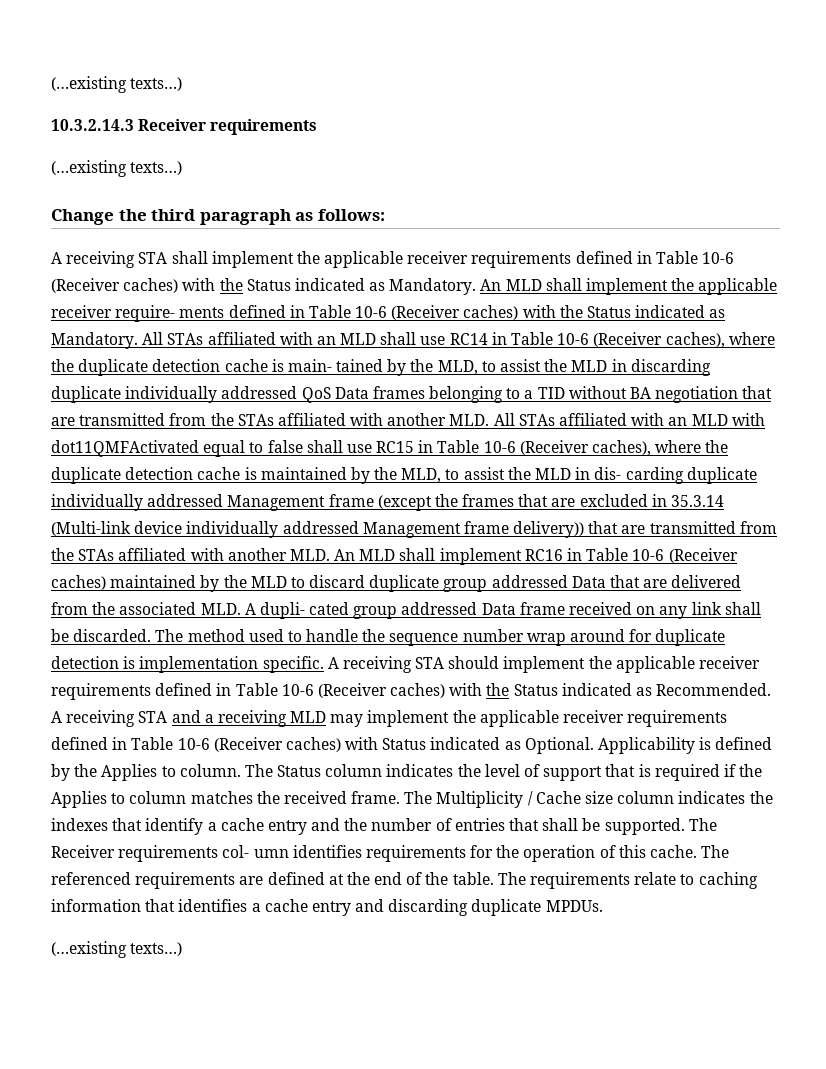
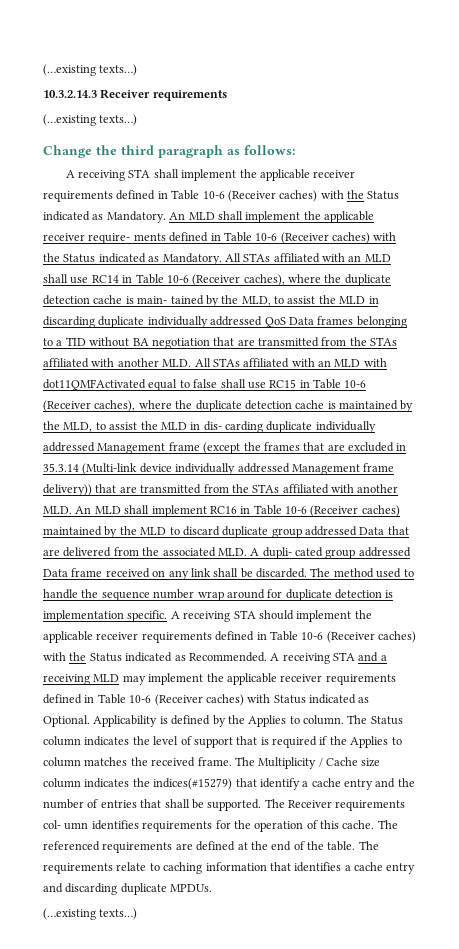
- The Multiplicity / Cache size column indicates the indexes that identify a cache entry and the number of entries that shall be supported.
+ The Multiplicity / Cache size column indicates the indices(#15279) that identify a cache entry and the number of entries that shall be supported.

